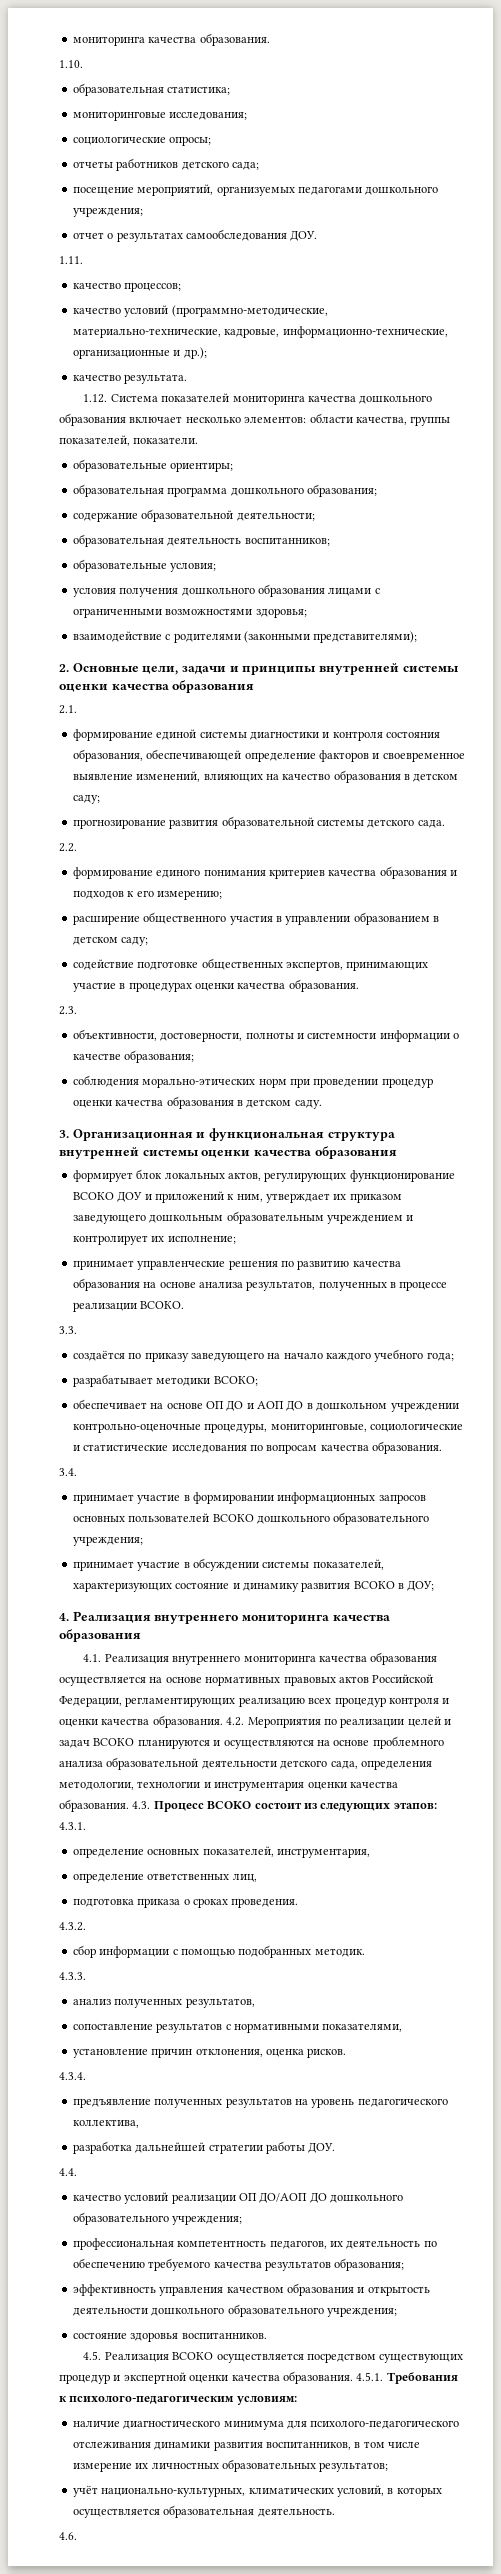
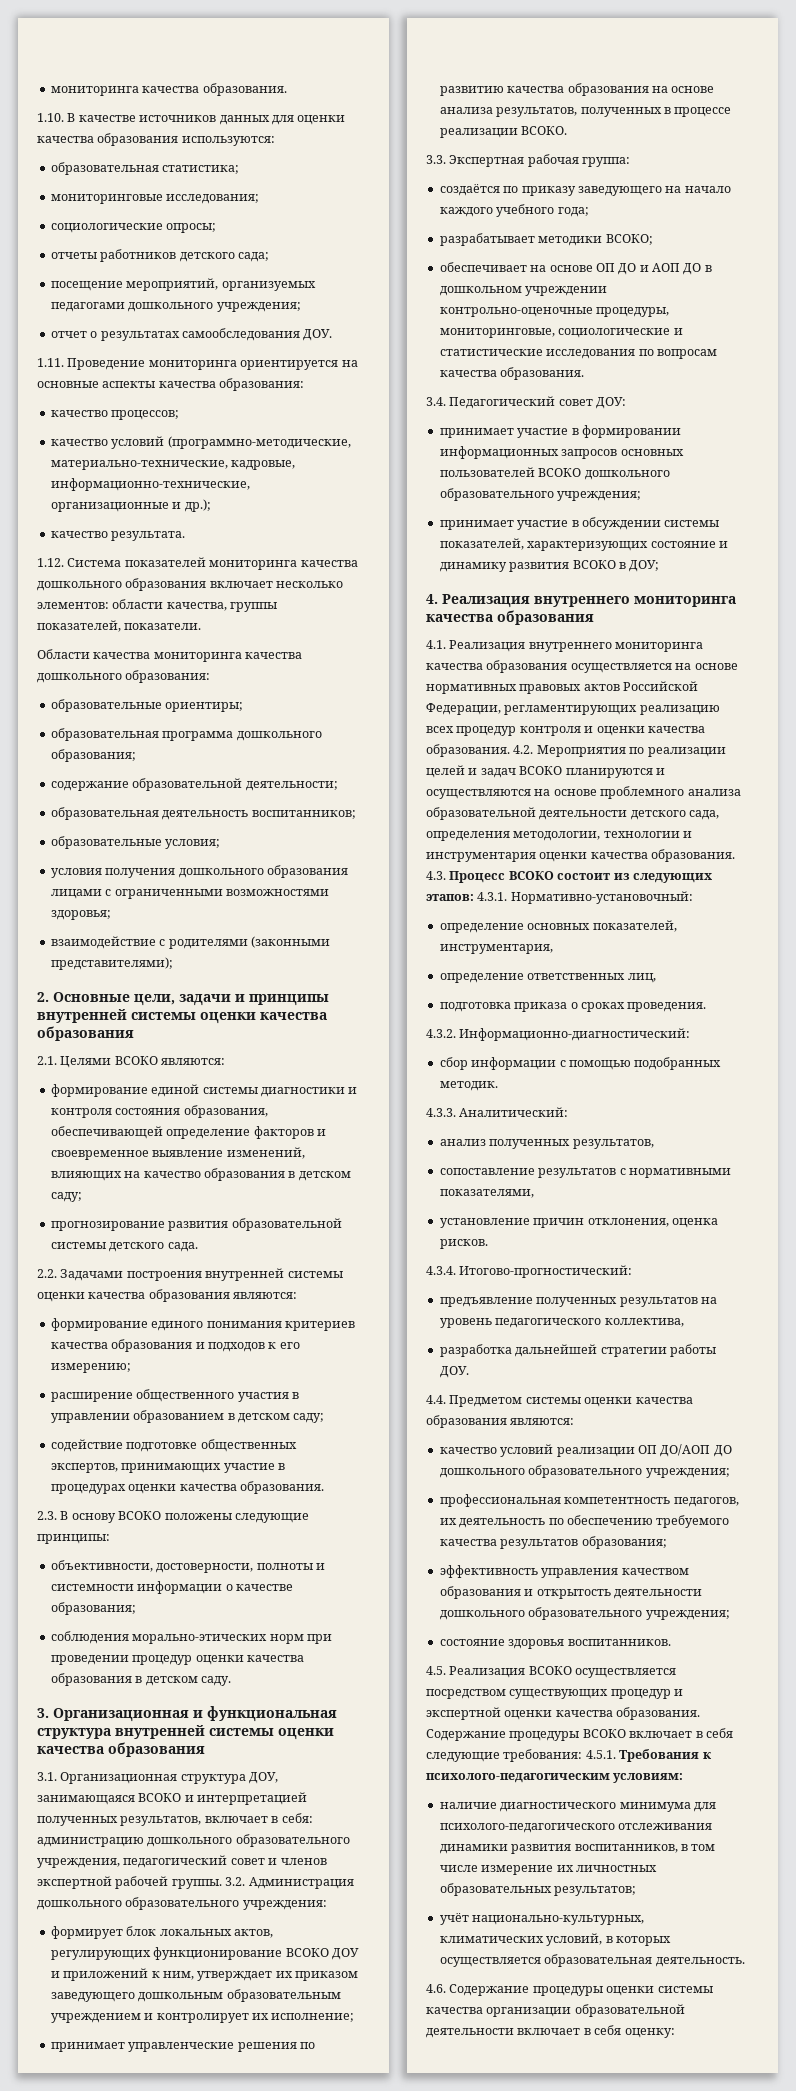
- 1.10.
+ 1.10. В качестве источников данных для оценки качества образования используются:
- 1.11.
+ 1.11. Проведение мониторинга ориентируется на основные аспекты качества образования:
+ Области качества мониторинга качества дошкольного образования:
- 2.1.
+ 2.1. Целями ВСОКО являются:
- 2.2.
+ 2.2. Задачами построения внутренней системы оценки качества образования являются:
- 2.3.
+ 2.3. В основу ВСОКО положены следующие принципы:
+ 3.1. Организационная структура ДОУ, занимающаяся ВСОКО и интерпретацией полученных результатов, включает в себя: администрацию дошкольного образовательного учреждения, педагогический совет и членов экспертной рабочей группы. 3.2. Администрация дошкольного образовательного учреждения:
- 3.3.
+ 3.3. Экспертная рабочая группа:
- 3.4.
+ 3.4. Педагогический совет ДОУ:
- 4.3. Процесс ВСОКО состоит из следующих этапов: 4.3.1.
+ 4.3. Процесс ВСОКО состоит из следующих этапов: 4.3.1. Нормативно-установочный:
- 4.3.2.
+ 4.3.2. Информационно-диагностический:
- 4.3.3.
+ 4.3.3. Аналитический:
- 4.3.4.
+ 4.3.4. Итогово-прогностический:
- 4.4.
+ 4.4. Предметом системы оценки качества образования являются:
- 4.5.1. Требования к психолого-педагогическим условиям:
+ Содержание процедуры ВСОКО включает в себя следующие требования: 4.5.1. Требования к психолого-педагогическим условиям:
- 4.6.
+ 4.6. Содержание процедуры оценки системы качества организации образовательной деятельности включает в себя оценку:

